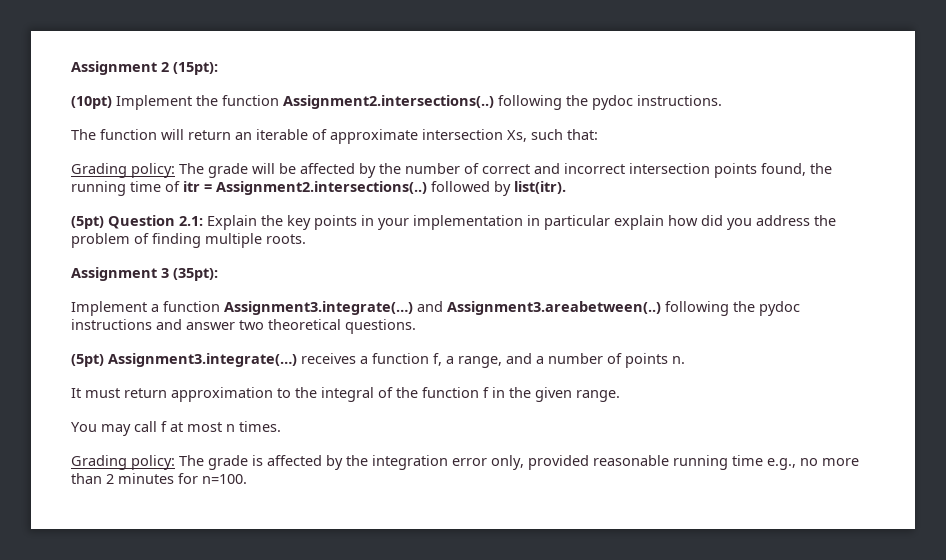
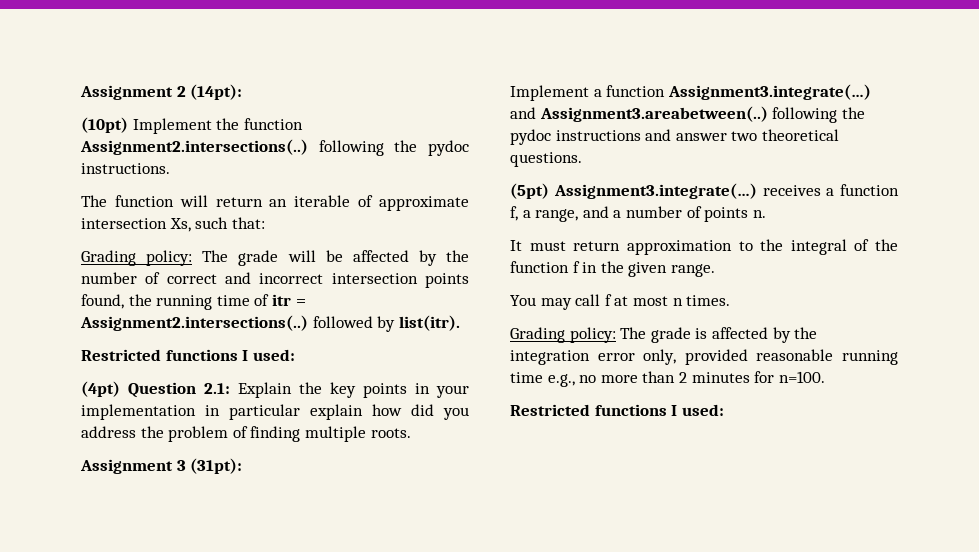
- Assignment 2 (15pt):
+ Assignment 2 (14pt):
  Grading policy: The grade will be affected by the number of correct and incorrect intersection points found, the running time of itr = Assignment2.intersections(..) followed by list(itr).
- (5pt) Question 2.1: Explain the key points in your implementation in particular explain how did you address the problem of finding multiple roots.
+ Restricted functions I used:
+ (4pt) Question 2.1: Explain the key points in your implementation in particular explain how did you address the problem of finding multiple roots.
- Assignment 3 (35pt):
+ Assignment 3 (31pt):
  Grading policy: The grade is affected by the integration error only, provided reasonable running time e.g., no more than 2 minutes for n=100.
+ Restricted functions I used:

